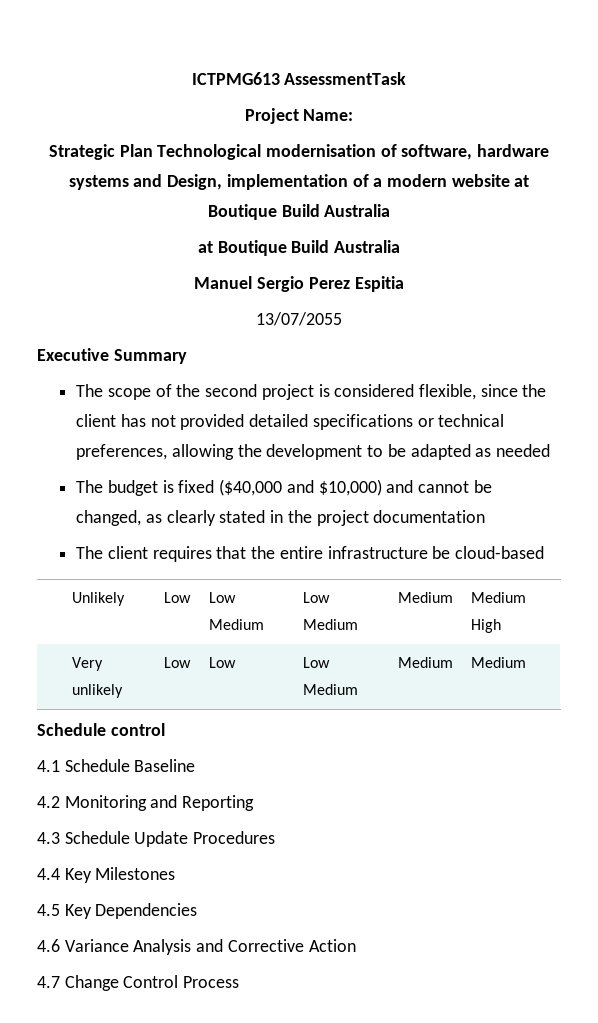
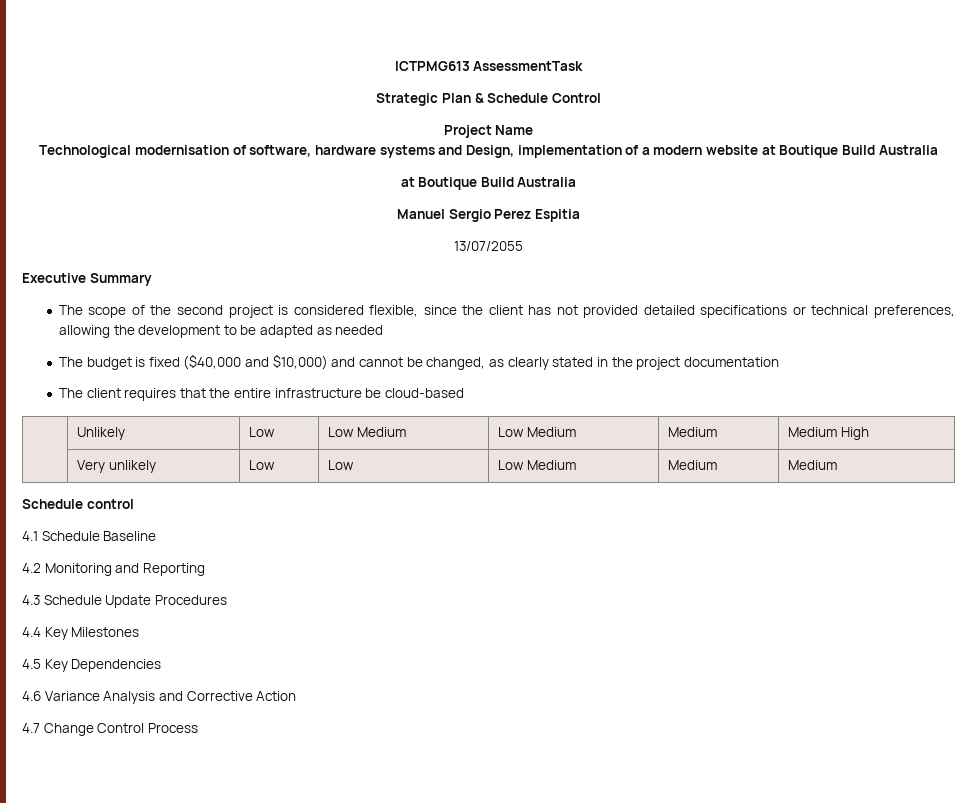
- Project Name:
- Strategic Plan Technological modernisation of software, hardware systems and Design, implementation of a modern website at Boutique Build Australia
+ Strategic Plan & Schedule Control
+ Project Name
+ Technological modernisation of software, hardware systems and Design, implementation of a modern website at Boutique Build Australia

